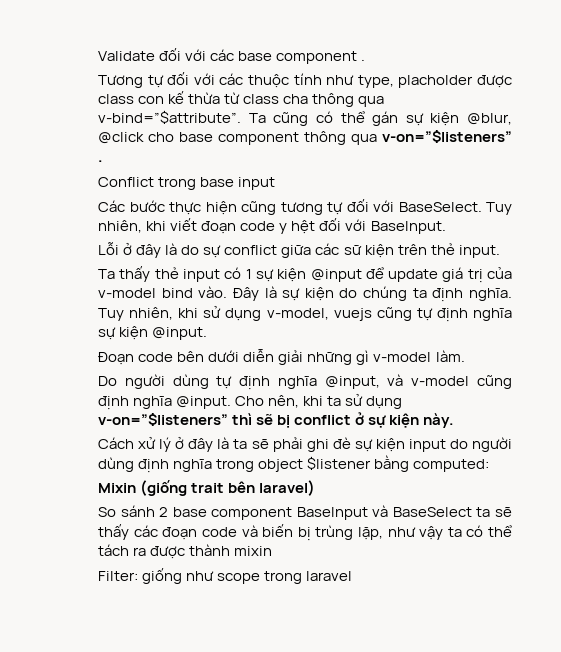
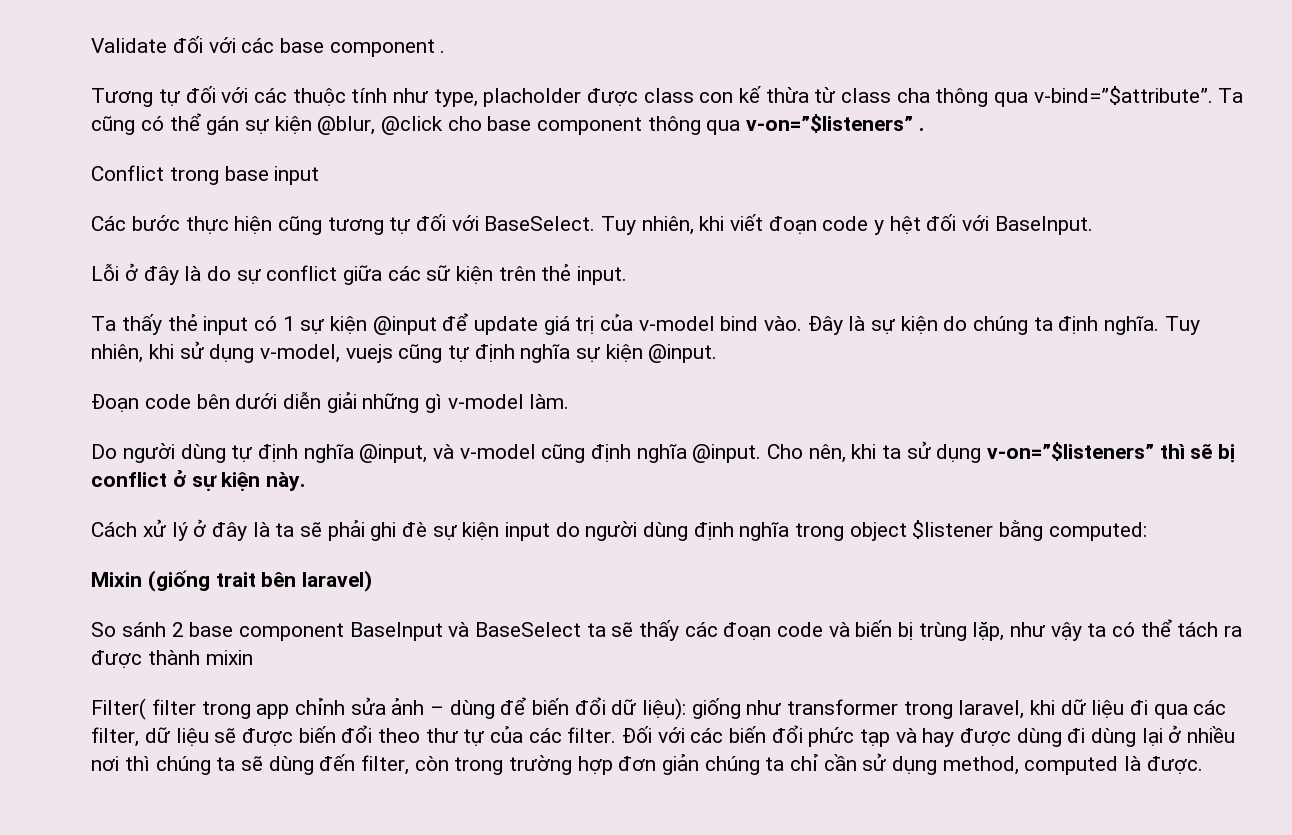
- Filter: giống như scope trong laravel
+ Filter( filter trong app chỉnh sửa ảnh – dùng để biến đổi dữ liệu): giống như transformer trong laravel, khi dữ liệu đi qua các filter, dữ liệu sẽ được biến đổi theo thư tự của các filter. Đối với các biến đổi phức tạp và hay được dùng đi dùng lại ở nhiều nơi thì chúng ta sẽ dùng đến filter, còn trong trường hợp đơn giản chúng ta chỉ cần sử dụng method, computed là được.

